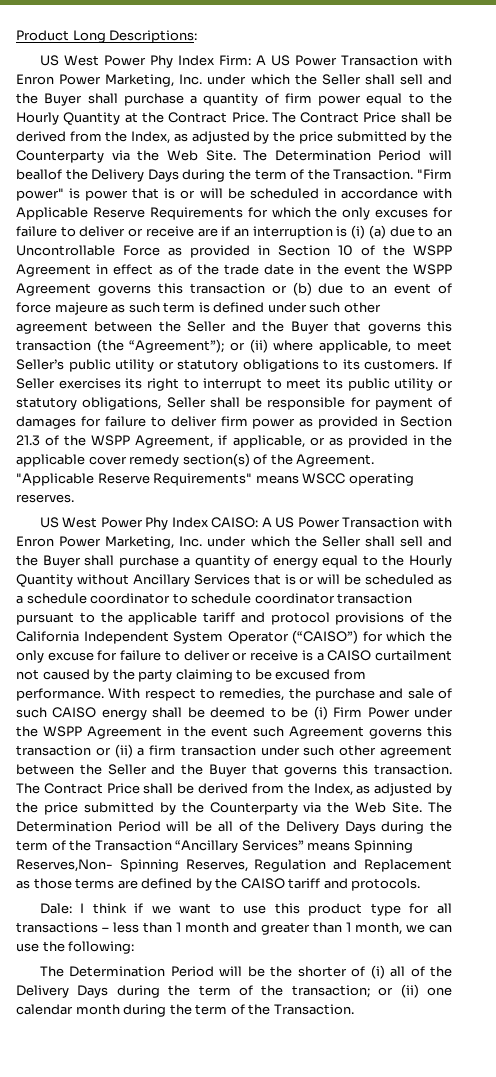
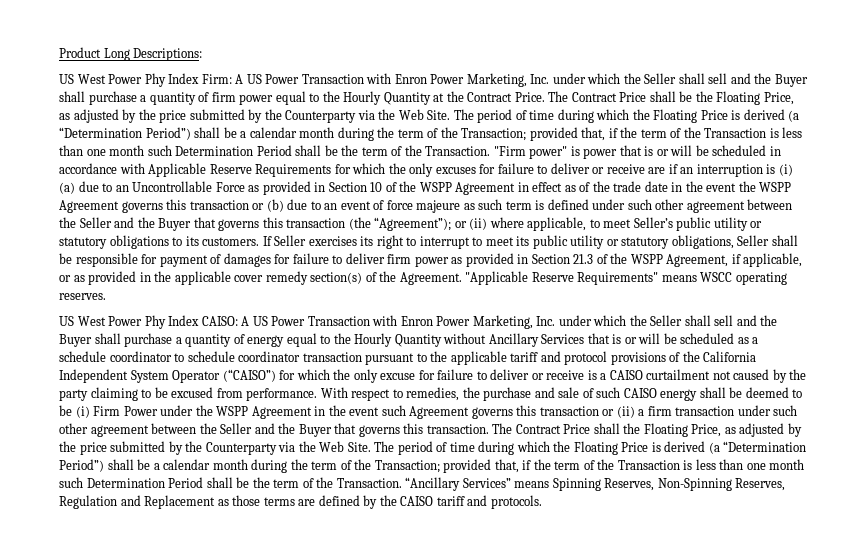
- US West Power Phy Index Firm: A US Power Transaction with Enron Power Marketing, Inc. under which the Seller shall sell and the Buyer shall purchase a quantity of firm power equal to the Hourly Quantity at the Contract Price. The Contract Price shall be derived from the Index, as adjusted by the price submitted by the Counterparty via the Web Site. The Determination Period will beallof the Delivery Days during the term of the Transaction.
+ US West Power Phy Index Firm: A US Power Transaction with Enron Power Marketing, Inc. under which the Seller shall sell and the Buyer shall purchase a quantity of firm power equal to the Hourly Quantity at the Contract Price. The Contract Price shall be the Floating Price, as adjusted by the price submitted by the Counterparty via the Web Site. The period of time during which the Floating Price is derived (a “Determination Period”) shall be a calendar month during the term of the Transaction; provided that, if the term of the Transaction is less than one month such Determination Period shall be the term of the Transaction.
- With respect to remedies, the purchase and sale of such CAISO energy shall be deemed to be (i) Firm Power under the WSPP Agreement in the event such Agreement governs this transaction or (ii) a firm transaction under such other agreement between the Seller and the Buyer that governs this transaction. The Contract Price shall be derived from the Index, as adjusted by the price submitted by the Counterparty via the Web Site.
+ With respect to remedies, the purchase and sale of such CAISO energy shall be deemed to be (i) Firm Power under the WSPP Agreement in the event such Agreement governs this transaction or (ii) a firm transaction under such other agreement between the Seller and the Buyer that governs this transaction. The Contract Price shall the Floating Price, as adjusted by the price submitted by the Counterparty via the Web Site.
- The Determination Period will be all of the Delivery Days during the term of the Transaction “Ancillary Services” means Spinning Reserves,Non- Spinning Reserves, Regulation and Replacement as those terms are defined by the CAISO tariff and protocols.
+ The period of time during which the Floating Price is derived (a “Determination Period”) shall be a calendar month during the term of the Transaction; provided that, if the term of the Transaction is less than one month such Determination Period shall be the term of the Transaction. “Ancillary Services” means Spinning Reserves, Non-Spinning Reserves, Regulation and Replacement as those terms are defined by the CAISO tariff and protocols.
- Dale: I think if we want to use this product type for all transactions – less than 1 month and greater than 1 month, we can use the following:
- The Determination Period will be the shorter of (i) all of the Delivery Days during the term of the transaction; or (ii) one calendar month during the term of the Transaction.

